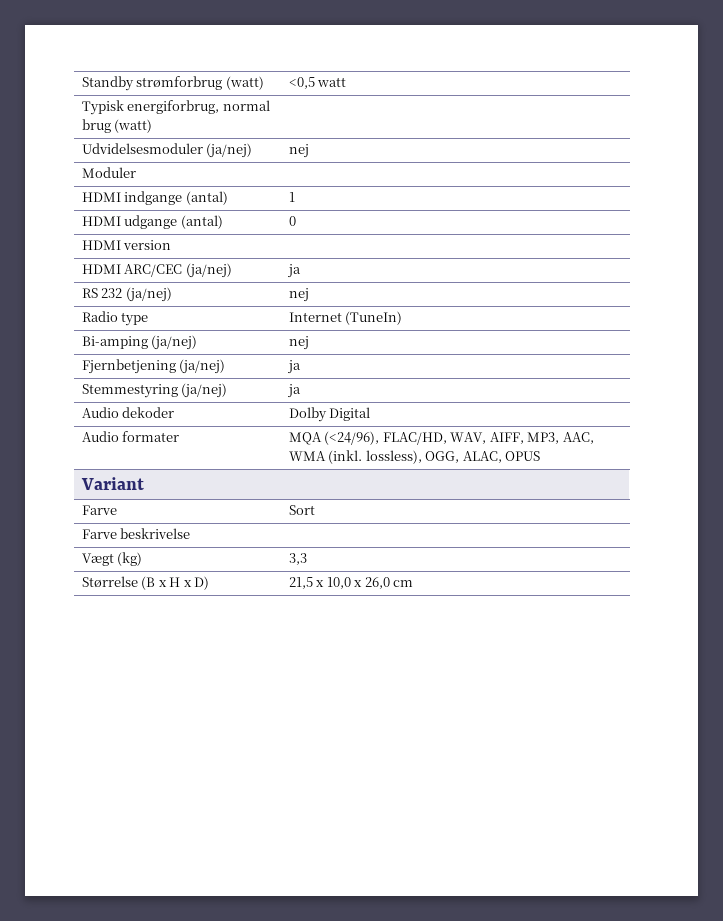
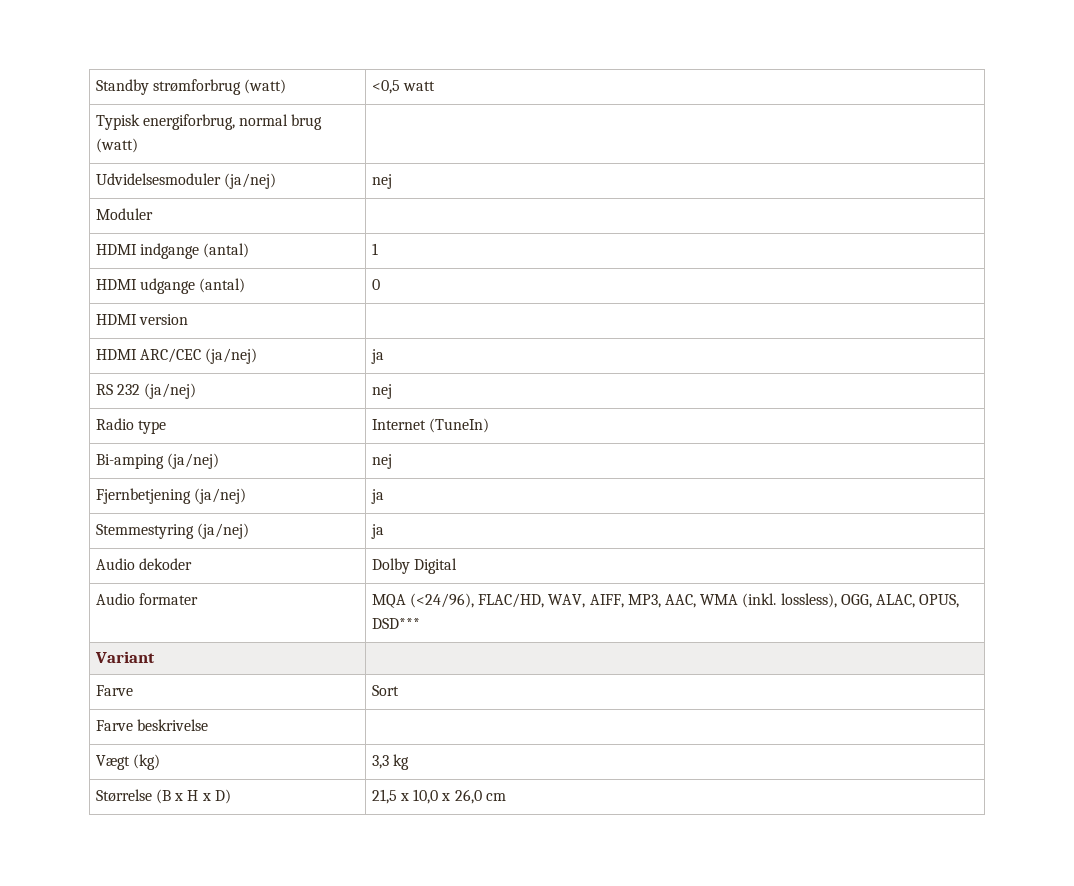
- Audio formater | MQA (<24/96), FLAC/HD, WAV, AIFF, MP3, AAC, WMA (inkl. lossless), OGG, ALAC, OPUS
+ Audio formater | MQA (<24/96), FLAC/HD, WAV, AIFF, MP3, AAC, WMA (inkl. lossless), OGG, ALAC, OPUS, DSD***
- Vægt (kg) | 3,3
+ Vægt (kg) | 3,3 kg

